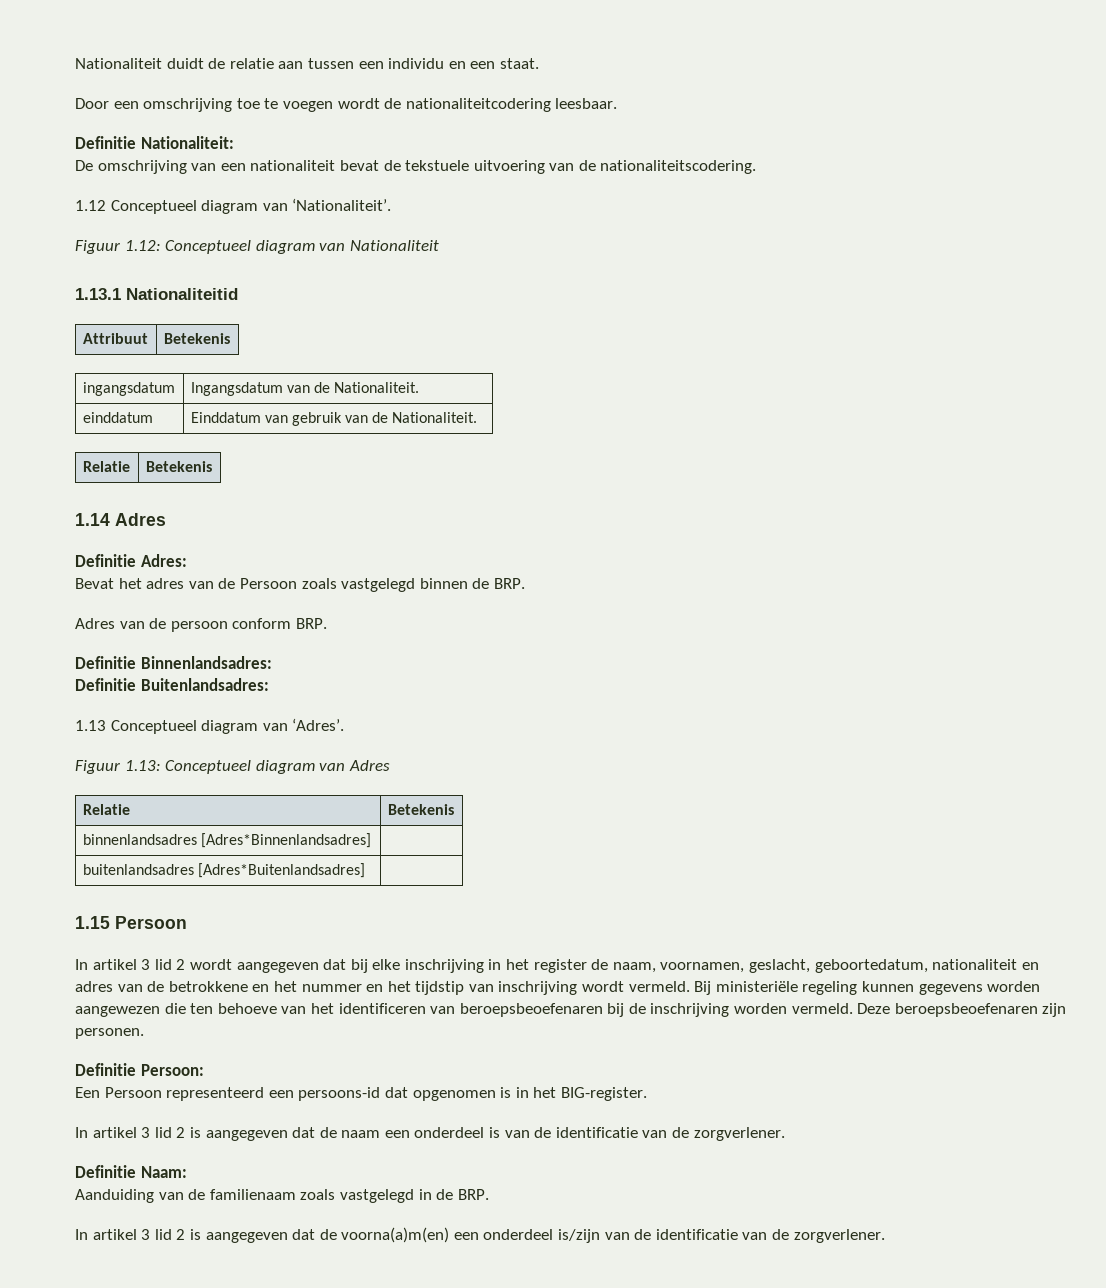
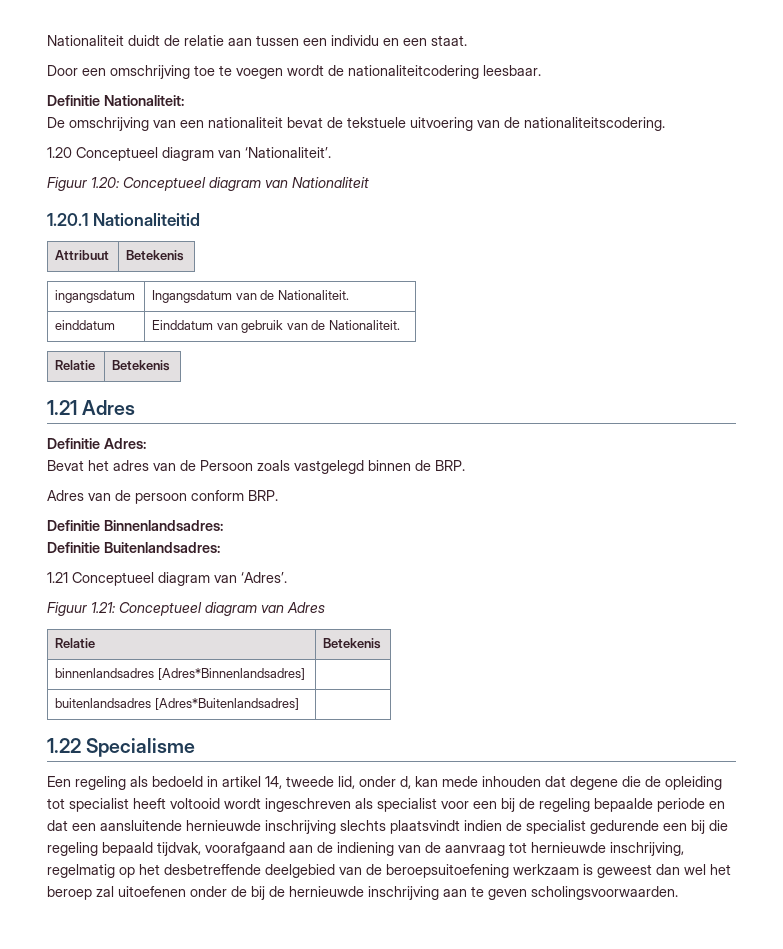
- 1.12 Conceptueel diagram van ‘Nationaliteit’.
+ 1.20 Conceptueel diagram van ‘Nationaliteit’.
- Figuur 1.12: Conceptueel diagram van Nationaliteit
+ Figuur 1.20: Conceptueel diagram van Nationaliteit
- 1.13.1 Nationaliteitid
+ 1.20.1 Nationaliteitid
- 1.14 Adres
+ 1.21 Adres
- 1.13 Conceptueel diagram van ‘Adres’.
+ 1.21 Conceptueel diagram van ‘Adres’.
- Figuur 1.13: Conceptueel diagram van Adres
+ Figuur 1.21: Conceptueel diagram van Adres
- 1.15 Persoon
- In artikel 3 lid 2 wordt aangegeven dat bij elke inschrijving in het register de naam, voornamen, geslacht, geboortedatum, nationaliteit en adres van de betrokkene en het nummer en het tijdstip van inschrijving wordt vermeld. Bij ministeriële regeling kunnen gegevens worden aangewezen die ten behoeve van het identificeren van beroepsbeoefenaren bij de inschrijving worden vermeld. Deze beroepsbeoefenaren zijn personen.
- Definitie Persoon:
- Een Persoon representeerd een persoons-id dat opgenomen is in het BIG-register.
- In artikel 3 lid 2 is aangegeven dat de naam een onderdeel is van de identificatie van de zorgverlener.
- Definitie Naam:
- Aanduiding van de familienaam zoals vastgelegd in de BRP.
- In artikel 3 lid 2 is aangegeven dat de voorna(a)m(en) een onderdeel is/zijn van de identificatie van de zorgverlener.
+ 1.22 Specialisme
+ Een regeling als bedoeld in artikel 14, tweede lid, onder d, kan mede inhouden dat degene die de opleiding tot specialist heeft voltooid wordt ingeschreven als specialist voor een bij de regeling bepaalde periode en dat een aansluitende hernieuwde inschrijving slechts plaatsvindt indien de specialist gedurende een bij die regeling bepaald tijdvak, voorafgaand aan de indiening van de aanvraag tot hernieuwde inschrijving, regelmatig op het desbetreffende deelgebied van de beroepsuitoefening werkzaam is geweest dan wel het beroep zal uitoefenen onder de bij de hernieuwde inschrijving aan te geven scholingsvoorwaarden.

